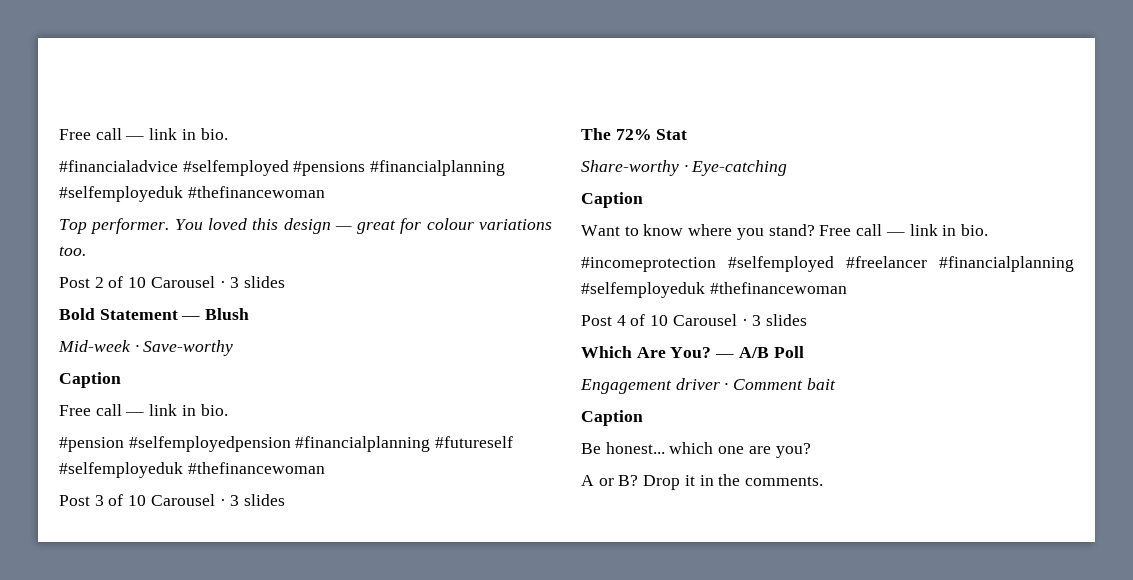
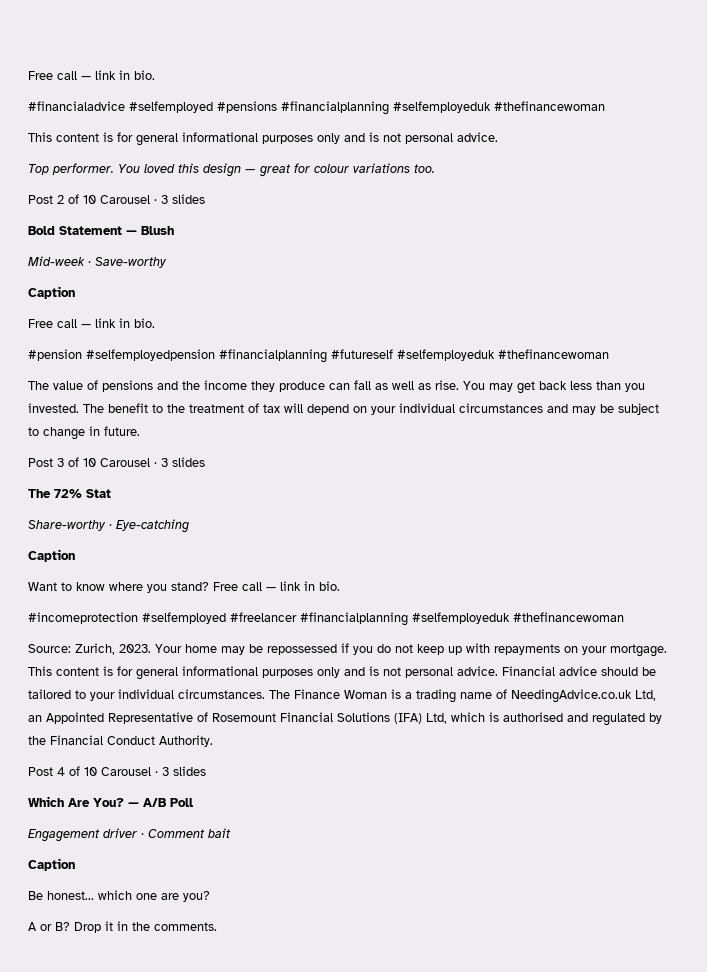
  #financialadvice #selfemployed #pensions #financialplanning #selfemployeduk #thefinancewoman
+ This content is for general informational purposes only and is not personal advice.
+ The value of pensions and the income they produce can fall as well as rise. You may get back less than you invested. The benefit to the treatment of tax will depend on your individual circumstances and may be subject to change in future.
+ Source: Zurich, 2023. Your home may be repossessed if you do not keep up with repayments on your mortgage. This content is for general informational purposes only and is not personal advice. Financial advice should be tailored to your individual circumstances. The Finance Woman is a trading name of NeedingAdvice.co.uk Ltd, an Appointed Representative of Rosemount Financial Solutions (IFA) Ltd, which is authorised and regulated by the Financial Conduct Authority.

